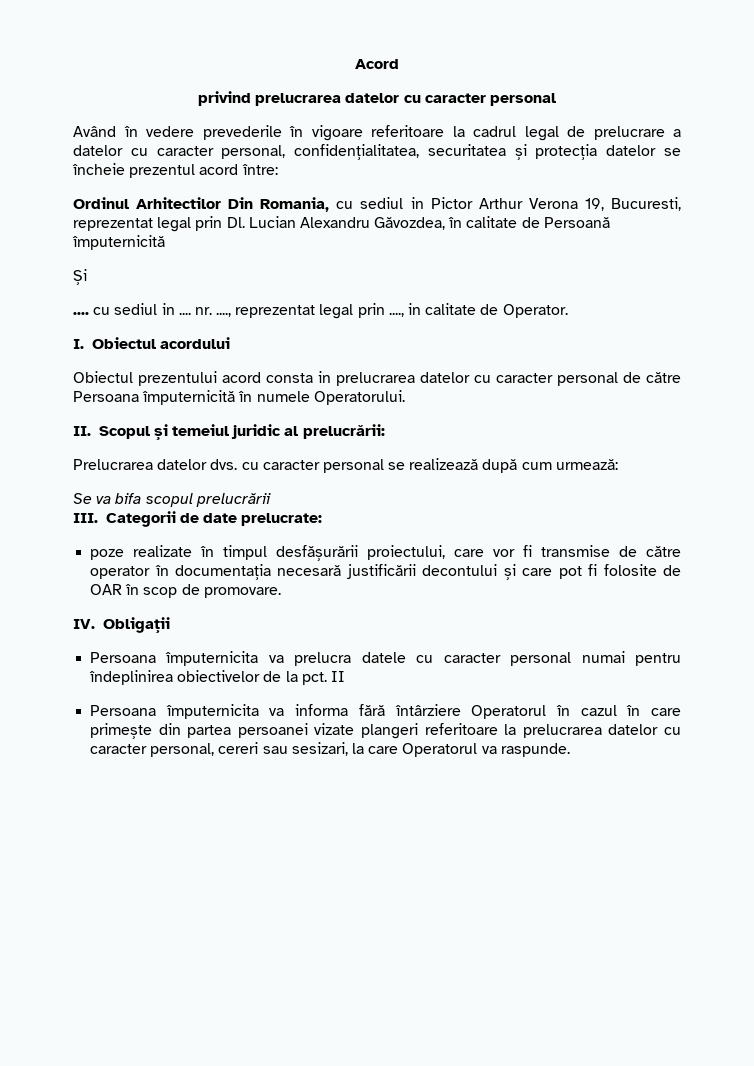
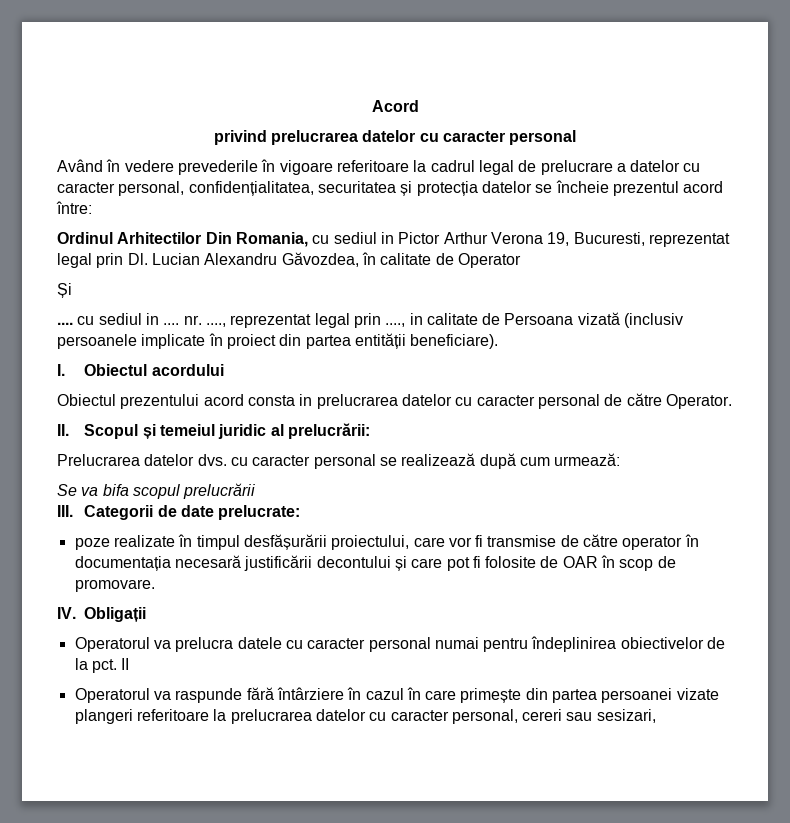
- Ordinul Arhitectilor Din Romania, cu sediul in Pictor Arthur Verona 19, Bucuresti, reprezentat legal prin Dl. Lucian Alexandru Găvozdea, în calitate de Persoană împuternicită
+ Ordinul Arhitectilor Din Romania, cu sediul in Pictor Arthur Verona 19, Bucuresti, reprezentat legal prin Dl. Lucian Alexandru Găvozdea, în calitate de Operator
- .... cu sediul in .... nr. ...., reprezentat legal prin ...., in calitate de Operator.
+ .... cu sediul in .... nr. ...., reprezentat legal prin ...., in calitate de Persoana vizată (inclusiv persoanele implicate în proiect din partea entității beneficiare).
- Obiectul prezentului acord consta in prelucrarea datelor cu caracter personal de către Persoana împuternicită în numele Operatorului.
+ Obiectul prezentului acord consta in prelucrarea datelor cu caracter personal de către Operator.
- Persoana împuternicita va prelucra datele cu caracter personal numai pentru îndeplinirea obiectivelor de la pct.
+ Operatorul va prelucra datele cu caracter personal numai pentru îndeplinirea obiectivelor de la pct.
- Persoana împuternicita va informa fără întârziere Operatorul în cazul în care primește din partea persoanei vizate plangeri referitoare la prelucrarea datelor cu caracter personal, cereri sau sesizari, la care Operatorul va raspunde.
+ Operatorul va raspunde fără întârziere în cazul în care primește din partea persoanei vizate plangeri referitoare la prelucrarea datelor cu caracter personal, cereri sau sesizari,

